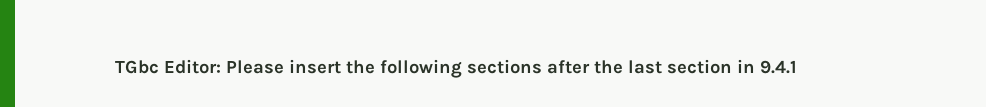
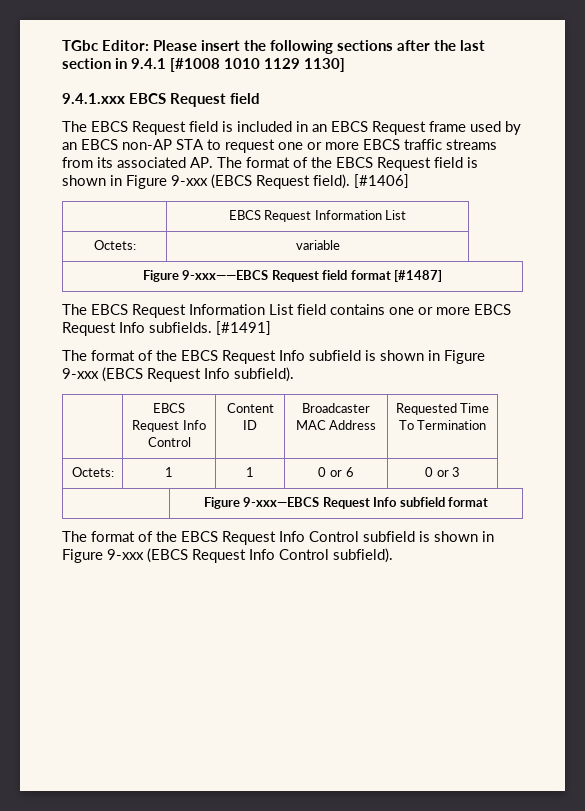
- TGbc Editor: Please insert the following sections after the last section in 9.4.1
+ TGbc Editor: Please insert the following sections after the last section in 9.4.1 [#1008 1010 1129 1130]
+ 9.4.1.xxx EBCS Request field
+ The EBCS Request field is included in an EBCS Request frame used by an EBCS non-AP STA to request one or more EBCS traffic streams from its associated AP. The format of the EBCS Request field is shown in Figure 9-xxx (EBCS Request field). [#1406]
+ | EBCS Request Information List
+ Octets: | variable
+ Figure 9-xxx——EBCS Request field format [#1487]
+ The EBCS Request Information List field contains one or more EBCS Request Info subfields. [#1491]
+ The format of the EBCS Request Info subfield is shown in Figure 9-xxx (EBCS Request Info subfield).
+ | EBCS Request Info Control | Content ID | Broadcaster MAC Address | Requested Time To Termination
+ Octets: | 1 | 1 | 0 or 6 | 0 or 3
+ | Figure 9-xxx—EBCS Request Info subfield format
+ The format of the EBCS Request Info Control subfield is shown in Figure 9-xxx (EBCS Request Info Control subfield).

